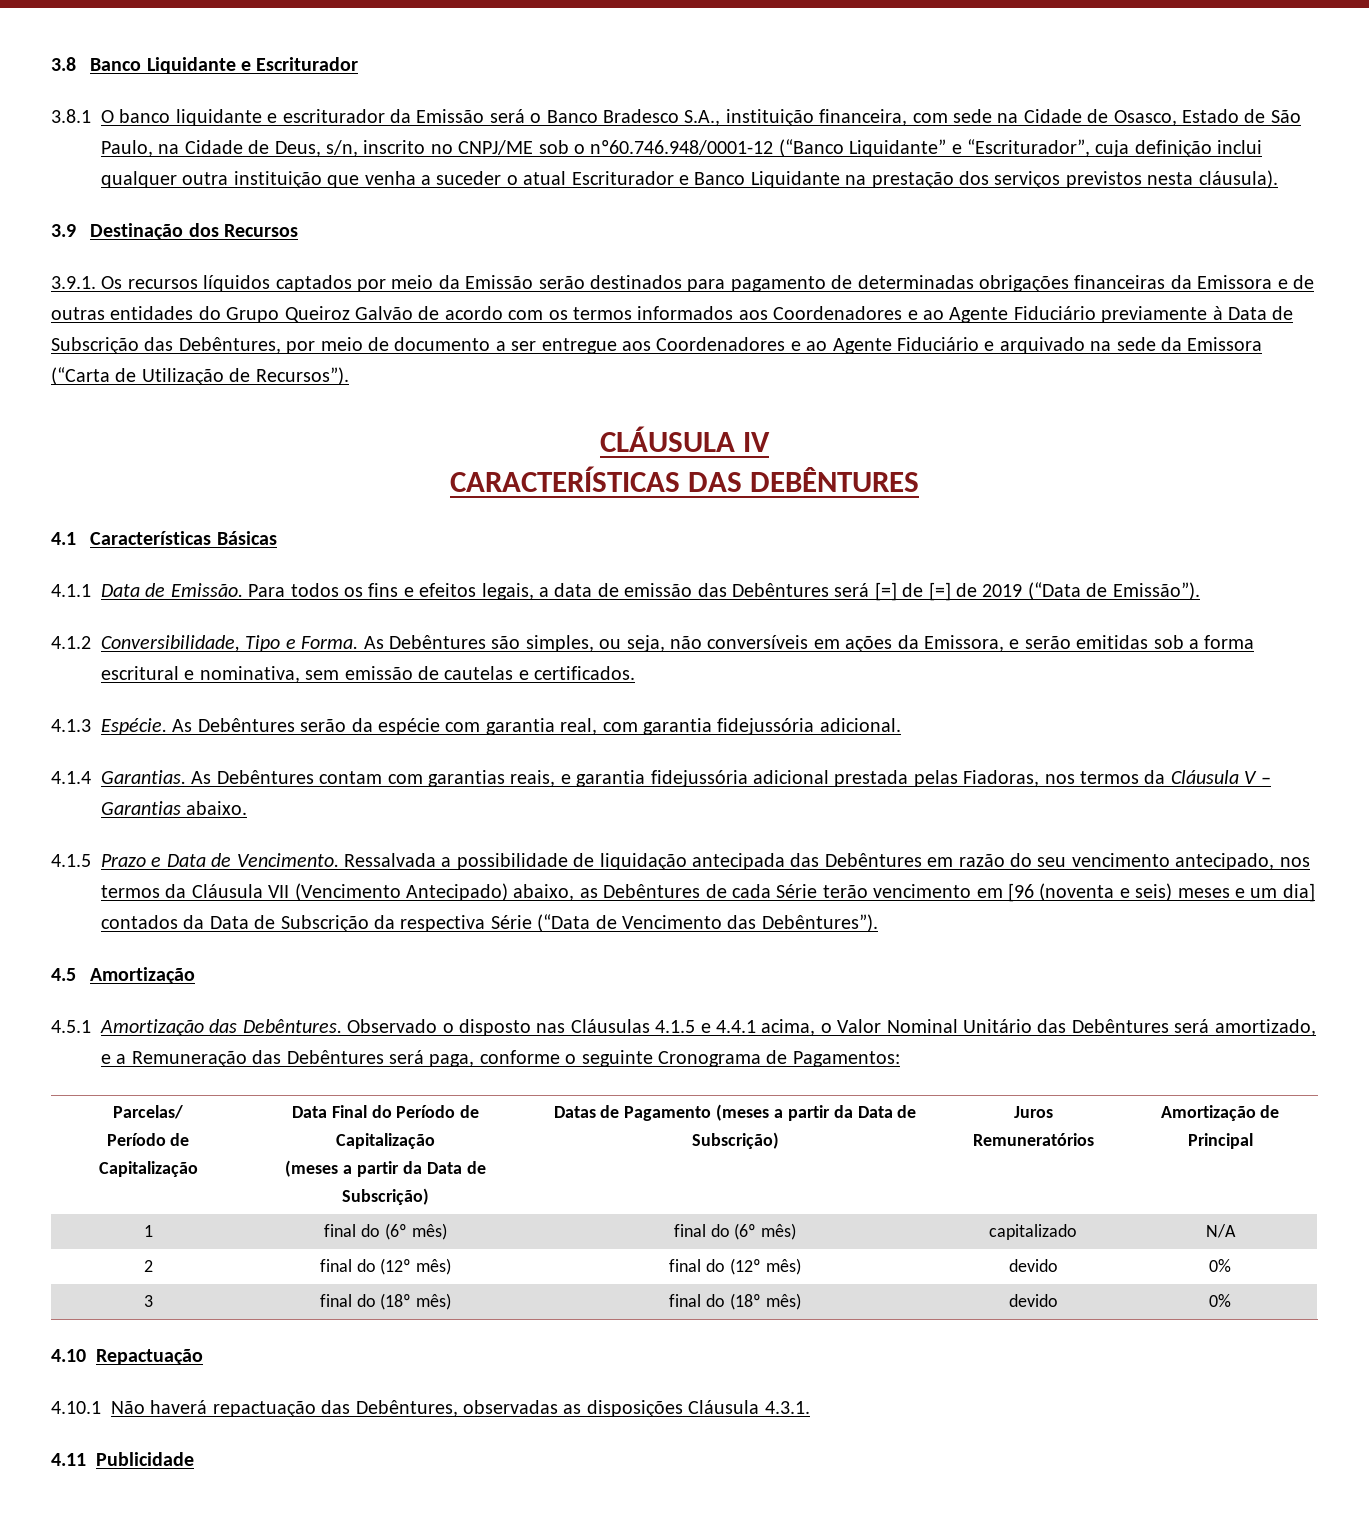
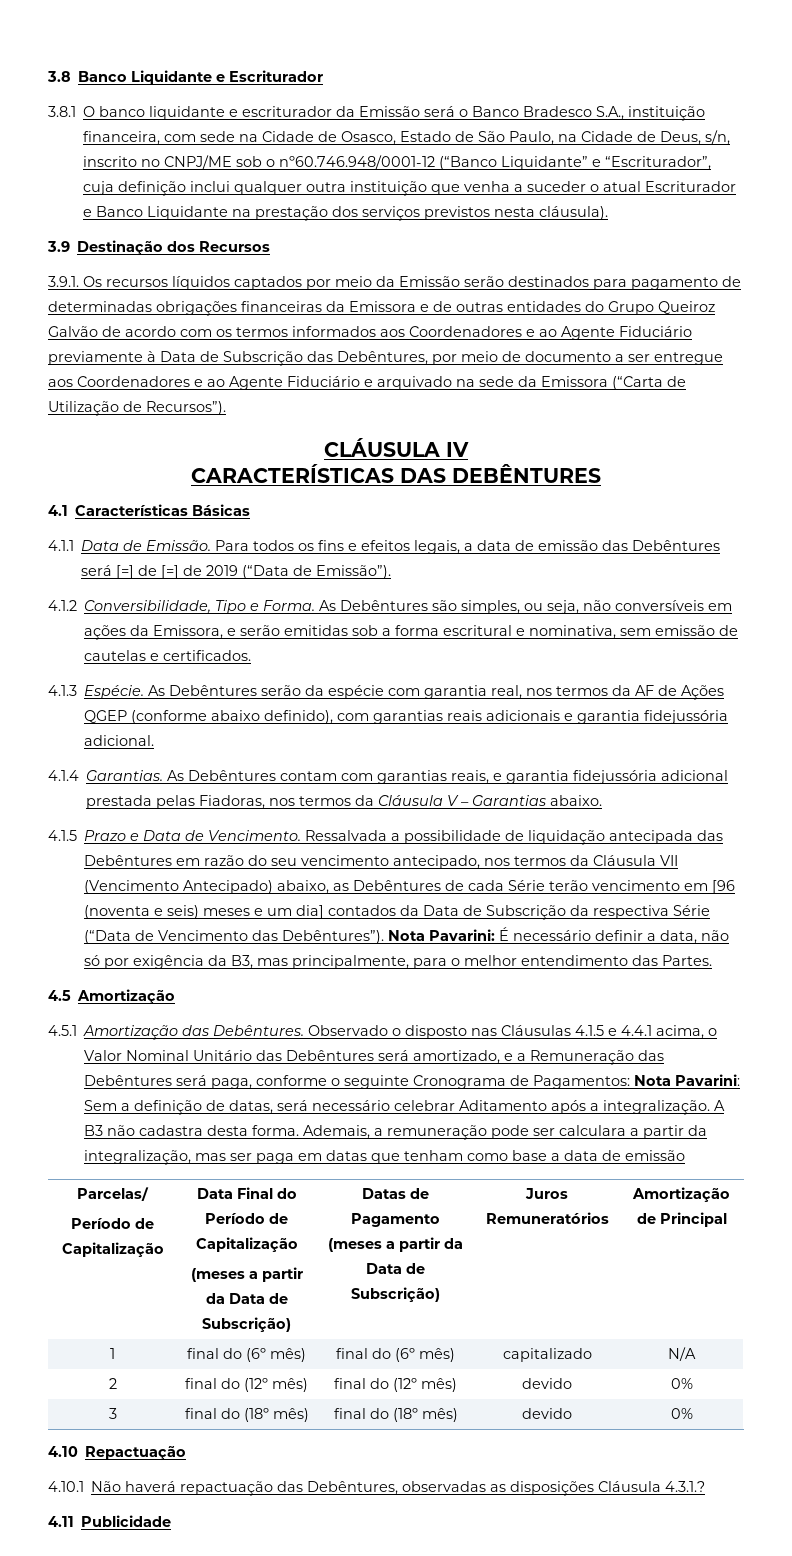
- As Debêntures serão da espécie com garantia real, com garantia fidejussória adicional.
+ As Debêntures serão da espécie com garantia real, nos termos da AF de Ações QGEP (conforme abaixo definido), com garantias reais adicionais e garantia fidejussória adicional.
+ Nota Pavarini: É necessário definir a data, não só por exigência da B3, mas principalmente, para o melhor entendimento das Partes.
- Observado o disposto nas Cláusulas 4.1.5 e 4.4.1 acima, o Valor Nominal Unitário das Debêntures será amortizado, e a Remuneração das Debêntures será paga, conforme o seguinte Cronograma de Pagamentos:
+ Observado o disposto nas Cláusulas 4.1.5 e 4.4.1 acima, o Valor Nominal Unitário das Debêntures será amortizado, e a Remuneração das Debêntures será paga, conforme o seguinte Cronograma de Pagamentos: Nota Pavarini: Sem a definição de datas, será necessário celebrar Aditamento após a integralização. A B3 não cadastra desta forma. Ademais, a remuneração pode ser calculara a partir da integralização, mas ser paga em datas que tenham como base a data de emissão
- 4.10.1 Não haverá repactuação das Debêntures, observadas as disposições Cláusula 4.3.1.
+ 4.10.1 Não haverá repactuação das Debêntures, observadas as disposições Cláusula 4.3.1.?

